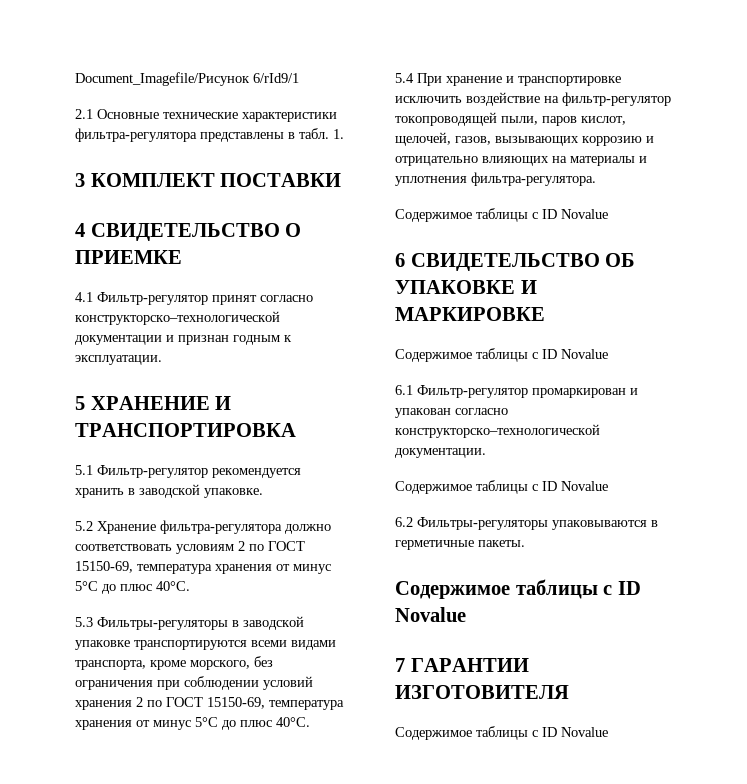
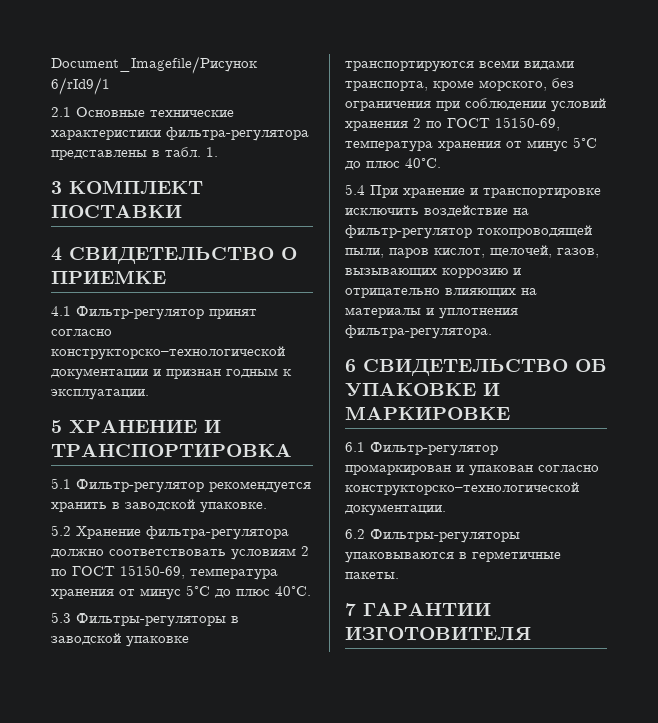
  5.4 При хранение и транспортировке исключить воздействие на фильтр-регулятор токопроводящей пыли, паров кислот, щелочей, газов, вызывающих коррозию и отрицательно влияющих на материалы и уплотнения фильтра-регулятора.
- Содержимое таблицы с ID Novalue
  6 СВИДЕТЕЛЬСТВО ОБ УПАКОВКЕ И МАРКИРОВКЕ
- Содержимое таблицы с ID Novalue
  6.1 Фильтр-регулятор промаркирован и упакован согласно конструкторско–технологической документации.
- Содержимое таблицы с ID Novalue
  6.2 Фильтры-регуляторы упаковываются в герметичные пакеты.
- Содержимое таблицы с ID Novalue
  7 ГАРАНТИИ ИЗГОТОВИТЕЛЯ
- Содержимое таблицы с ID Novalue

